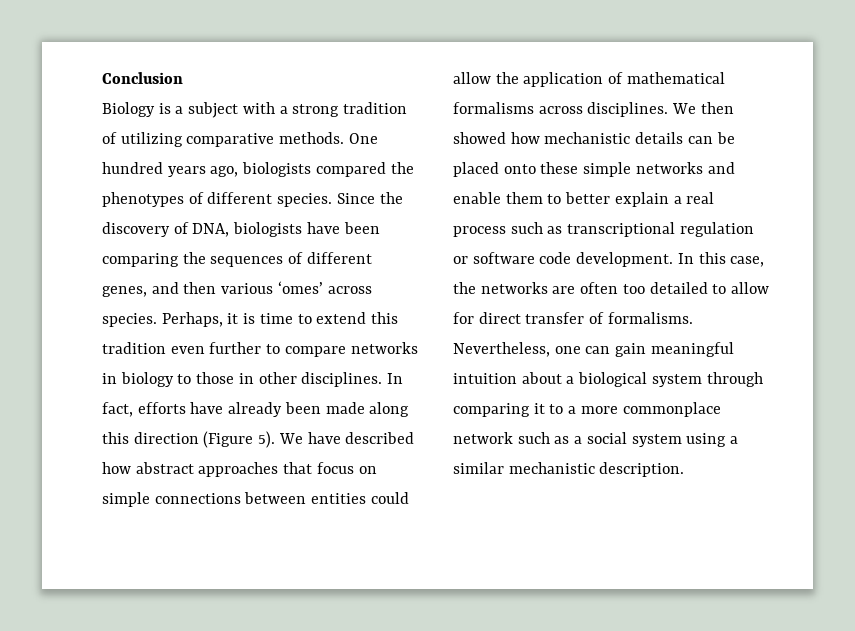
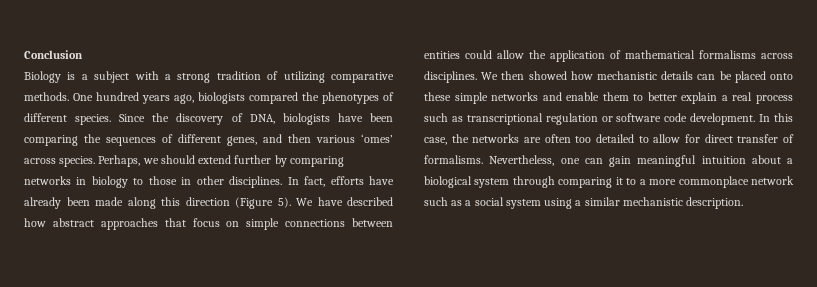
- Perhaps, it is time to extend this tradition even further to compare networks in biology to those in other disciplines.
+ Perhaps, we should extend further by comparing networks in biology to those in other disciplines.

